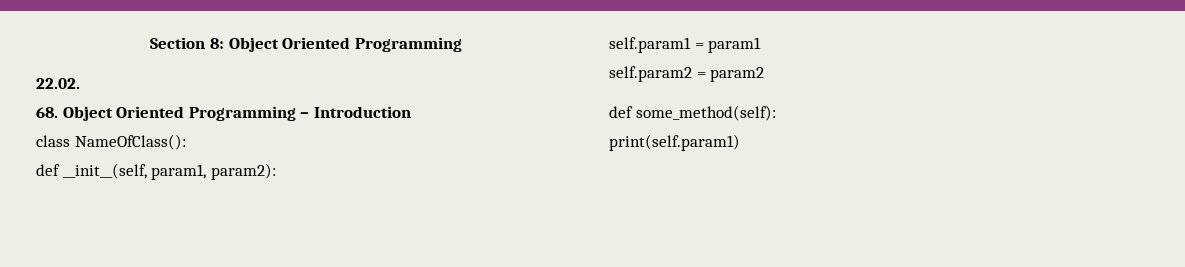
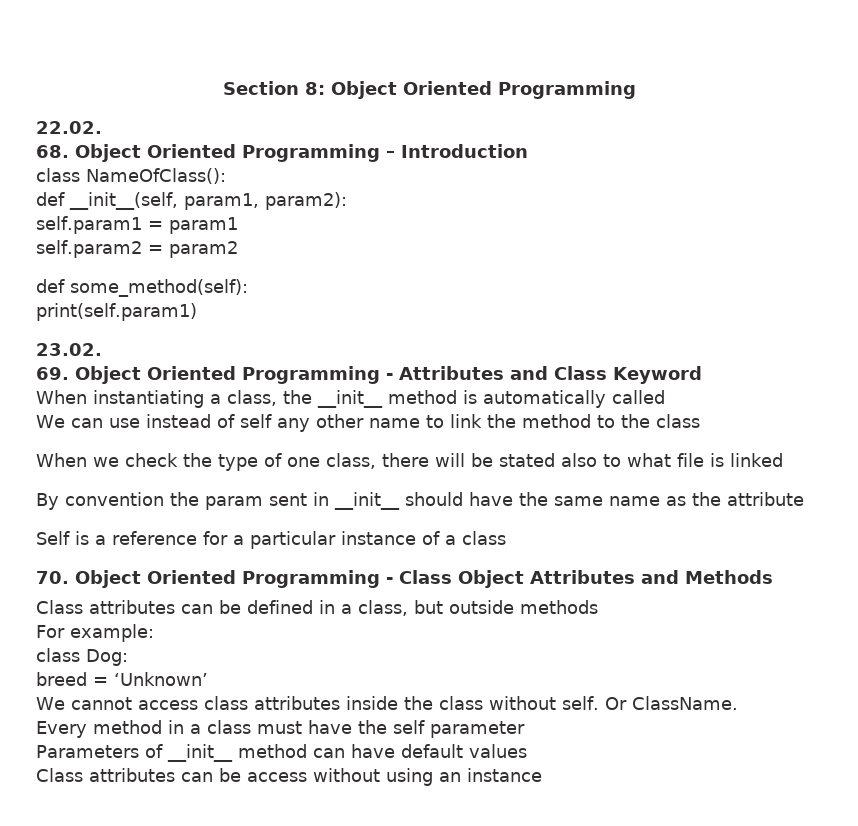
+ 23.02.
+ 69. Object Oriented Programming - Attributes and Class Keyword
+ When instantiating a class, the __init__ method is automatically called
+ We can use instead of self any other name to link the method to the class
+ When we check the type of one class, there will be stated also to what file is linked
+ By convention the param sent in __init__ should have the same name as the attribute
+ Self is a reference for a particular instance of a class
+ 70. Object Oriented Programming - Class Object Attributes and Methods
+ Class attributes can be defined in a class, but outside methods
+ For example:
+ class Dog:
+ breed = ‘Unknown’
+ We cannot access class attributes inside the class without self. Or ClassName.
+ Every method in a class must have the self parameter
+ Parameters of __init__ method can have default values
+ Class attributes can be access without using an instance

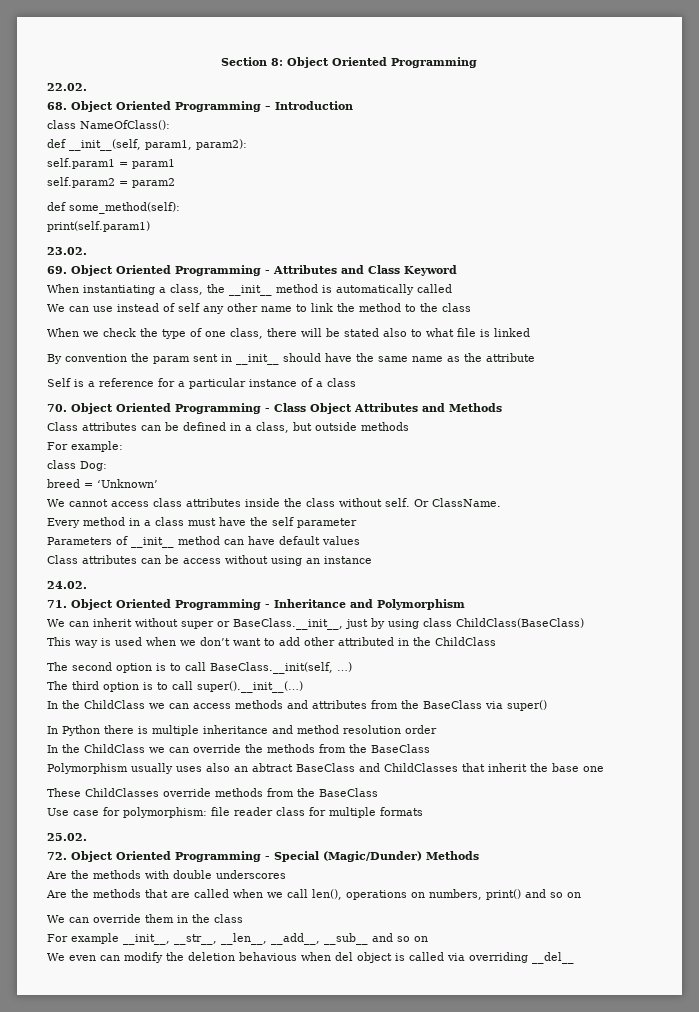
+ 24.02.
+ 71. Object Oriented Programming - Inheritance and Polymorphism
+ We can inherit without super or BaseClass.__init__, just by using class ChildClass(BaseClass)
+ This way is used when we don’t want to add other attributed in the ChildClass
+ The second option is to call BaseClass.__init(self, …)
+ The third option is to call super().__init__(…)
+ In the ChildClass we can access methods and attributes from the BaseClass via super()
+ In Python there is multiple inheritance and method resolution order
+ In the ChildClass we can override the methods from the BaseClass
+ Polymorphism usually uses also an abtract BaseClass and ChildClasses that inherit the base one
+ These ChildClasses override methods from the BaseClass
+ Use case for polymorphism: file reader class for multiple formats
+ 25.02.
+ 72. Object Oriented Programming - Special (Magic/Dunder) Methods
+ Are the methods with double underscores
+ Are the methods that are called when we call len(), operations on numbers, print() and so on
+ We can override them in the class
+ For example __init__, __str__, __len__, __add__, __sub__ and so on
+ We even can modify the deletion behavious when del object is called via overriding __del__

